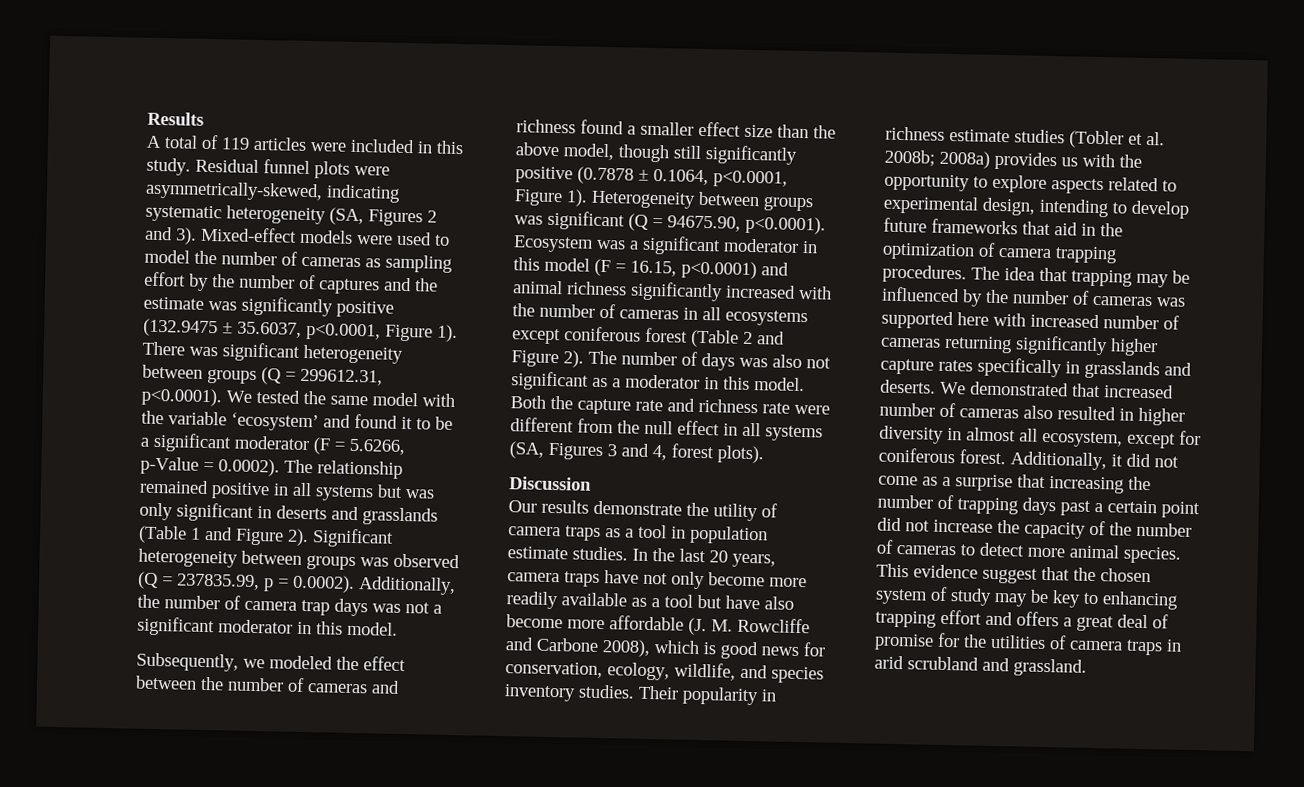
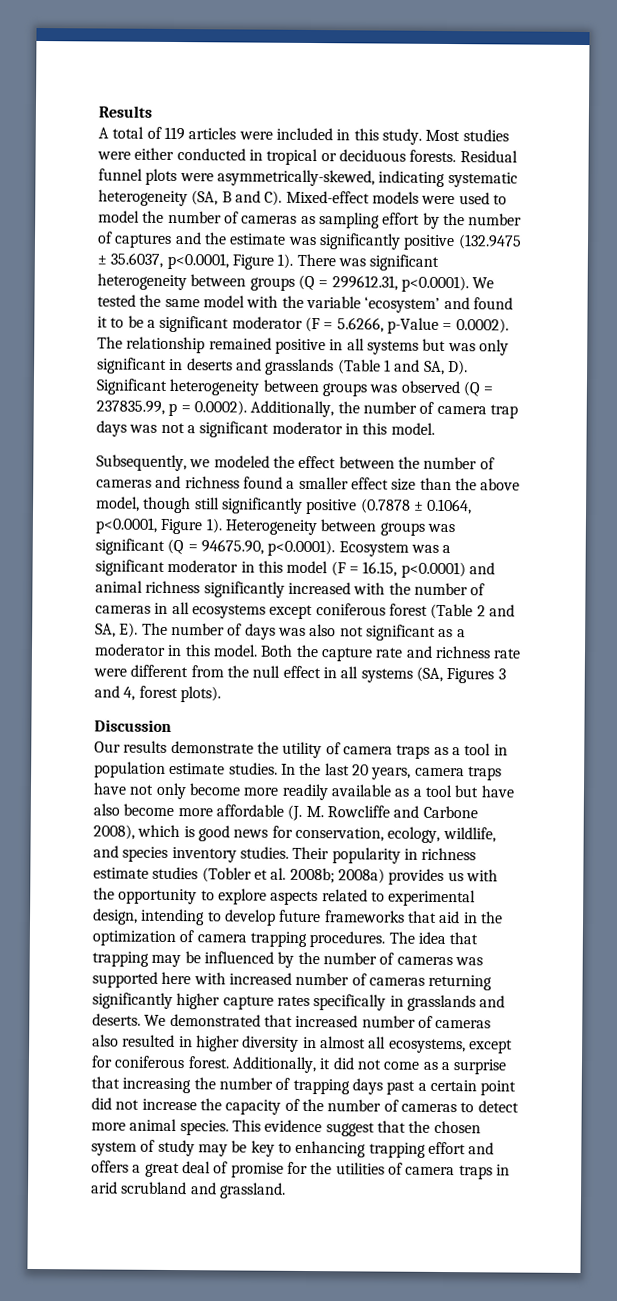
+ Most studies were either conducted in tropical or deciduous forests.
- Residual funnel plots were asymmetrically-skewed, indicating systematic heterogeneity (SA, Figures 2 and 3). Mixed-effect models were used to model the number of cameras as sampling effort by the number of captures and the estimate was significantly positive (132.9475 ± 35.6037, p<0.0001, Figure 1).
+ Residual funnel plots were asymmetrically-skewed, indicating systematic heterogeneity (SA, B and C). Mixed-effect models were used to model the number of cameras as sampling effort by the number of captures and the estimate was significantly positive (132.9475 ± 35.6037, p<0.0001, Figure 1).
- There was significant heterogeneity between groups (Q = 299612.31, p<0.0001). We tested the same model with the variable ‘ecosystem’ and found it to be a significant moderator (F = 5.6266, p-Value = 0.0002). The relationship remained positive in all systems but was only significant in deserts and grasslands (Table 1 and Figure 2). Significant heterogeneity between groups was observed (Q = 237835.99, p = 0.0002). Additionally, the number of camera trap days was not a significant moderator in this model.
+ There was significant heterogeneity between groups (Q = 299612.31, p<0.0001). We tested the same model with the variable ‘ecosystem’ and found it to be a significant moderator (F = 5.6266, p-Value = 0.0002). The relationship remained positive in all systems but was only significant in deserts and grasslands (Table 1 and SA, D). Significant heterogeneity between groups was observed (Q = 237835.99, p = 0.0002). Additionally, the number of camera trap days was not a significant moderator in this model.
- Heterogeneity between groups was significant (Q = 94675.90, p<0.0001). Ecosystem was a significant moderator in this model (F = 16.15, p<0.0001) and animal richness significantly increased with the number of cameras in all ecosystems except coniferous forest (Table 2 and Figure 2). The number of days was also not significant as a moderator in this model.
+ Heterogeneity between groups was significant (Q = 94675.90, p<0.0001). Ecosystem was a significant moderator in this model (F = 16.15, p<0.0001) and animal richness significantly increased with the number of cameras in all ecosystems except coniferous forest (Table 2 and SA, E). The number of days was also not significant as a moderator in this model.
- We demonstrated that increased number of cameras also resulted in higher diversity in almost all ecosystem, except for coniferous forest.
+ We demonstrated that increased number of cameras also resulted in higher diversity in almost all ecosystems, except for coniferous forest.

